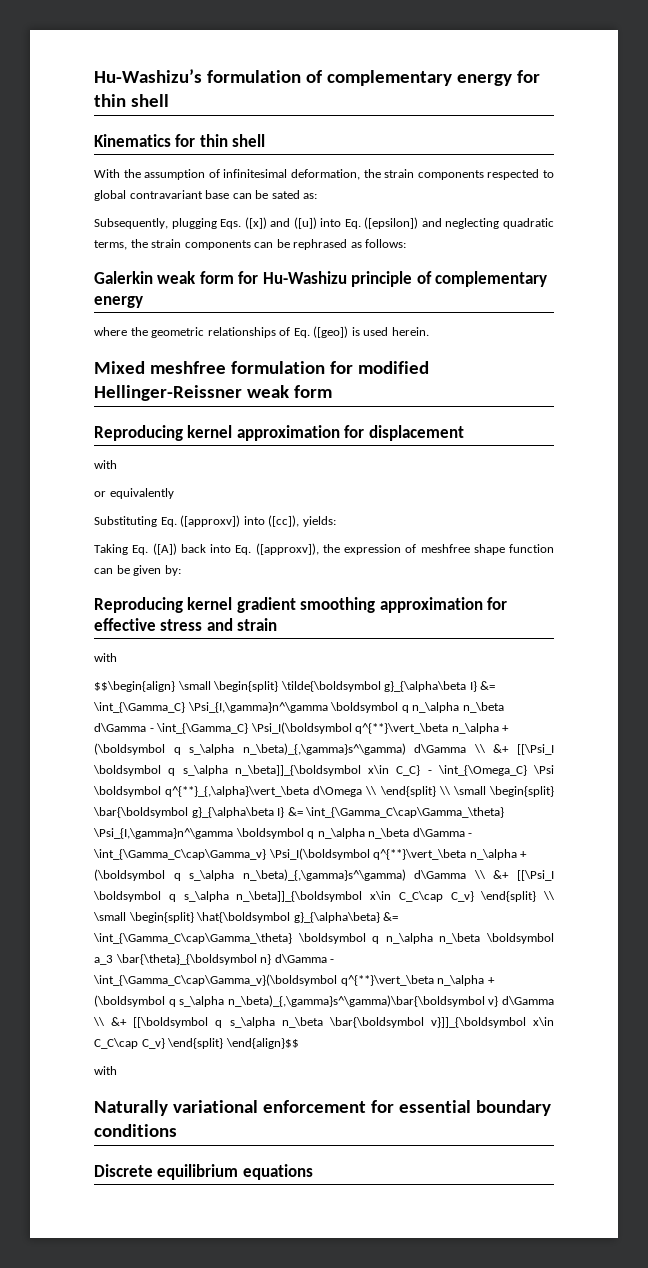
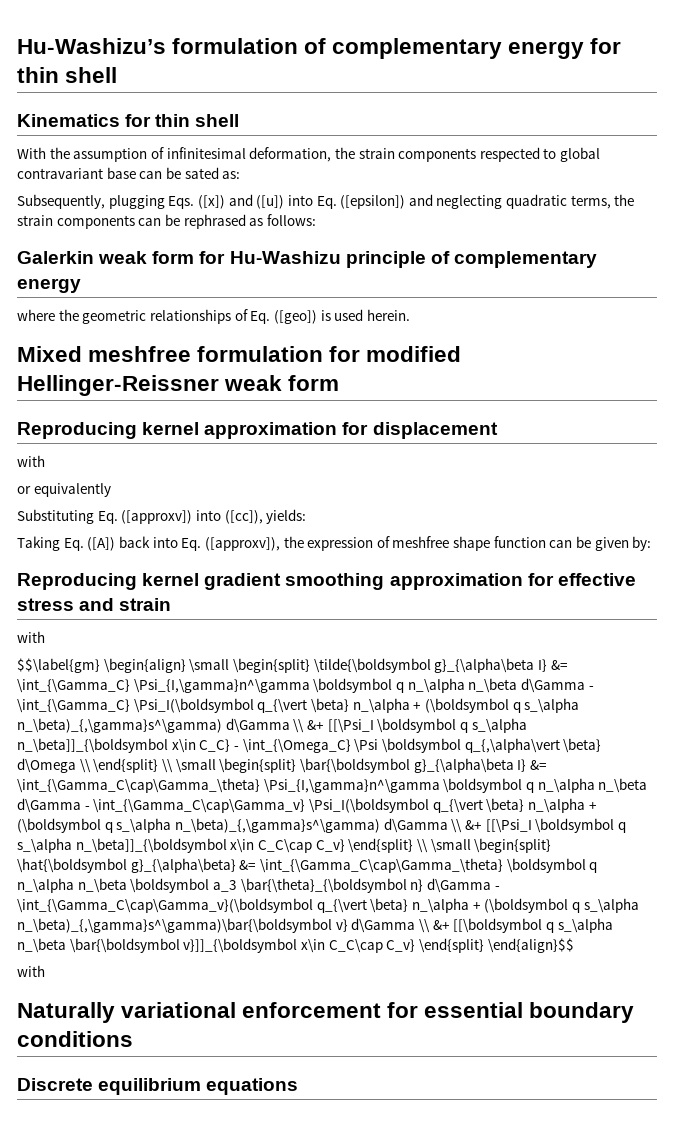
- $$\begin{align} \small \begin{split} \tilde{\boldsymbol g}_{\alpha\beta I} &= \int_{\Gamma_C} \Psi_{I,\gamma}n^\gamma \boldsymbol q n_\alpha n_\beta d\Gamma - \int_{\Gamma_C} \Psi_I(\boldsymbol q^{**}\vert_\beta n_\alpha + (\boldsymbol q s_\alpha n_\beta)_{,\gamma}s^\gamma) d\Gamma \\ &+ [[\Psi_I \boldsymbol q s_\alpha n_\beta]]_{\boldsymbol x\in C_C} - \int_{\Omega_C} \Psi \boldsymbol q^{**}_{,\alpha}\vert_\beta d\Omega \\ \end{split} \\ \small \begin{split} \bar{\boldsymbol g}_{\alpha\beta I} &= \int_{\Gamma_C\cap\Gamma_\theta} \Psi_{I,\gamma}n^\gamma \boldsymbol q n_\alpha n_\beta d\Gamma - \int_{\Gamma_C\cap\Gamma_v} \Psi_I(\boldsymbol q^{**}\vert_\beta n_\alpha + (\boldsymbol q s_\alpha n_\beta)_{,\gamma}s^\gamma) d\Gamma \\ &+ [[\Psi_I \boldsymbol q s_\alpha n_\beta]]_{\boldsymbol x\in C_C\cap C_v} \end{split} \\ \small \begin{split} \hat{\boldsymbol g}_{\alpha\beta} &= \int_{\Gamma_C\cap\Gamma_\theta} \boldsymbol q n_\alpha n_\beta \boldsymbol a_3 \bar{\theta}_{\boldsymbol n} d\Gamma - \int_{\Gamma_C\cap\Gamma_v}(\boldsymbol q^{**}\vert_\beta n_\alpha + (\boldsymbol q s_\alpha n_\beta)_{,\gamma}s^\gamma)\bar{\boldsymbol v} d\Gamma \\ &+ [[\boldsymbol q s_\alpha n_\beta \bar{\boldsymbol v}]]_{\boldsymbol x\in C_C\cap C_v} \end{split} \end{align}$$
+ $$\label{gm} \begin{align} \small \begin{split} \tilde{\boldsymbol g}_{\alpha\beta I} &= \int_{\Gamma_C} \Psi_{I,\gamma}n^\gamma \boldsymbol q n_\alpha n_\beta d\Gamma - \int_{\Gamma_C} \Psi_I(\boldsymbol q_{\vert \beta} n_\alpha + (\boldsymbol q s_\alpha n_\beta)_{,\gamma}s^\gamma) d\Gamma \\ &+ [[\Psi_I \boldsymbol q s_\alpha n_\beta]]_{\boldsymbol x\in C_C} - \int_{\Omega_C} \Psi \boldsymbol q_{,\alpha\vert \beta} d\Omega \\ \end{split} \\ \small \begin{split} \bar{\boldsymbol g}_{\alpha\beta I} &= \int_{\Gamma_C\cap\Gamma_\theta} \Psi_{I,\gamma}n^\gamma \boldsymbol q n_\alpha n_\beta d\Gamma - \int_{\Gamma_C\cap\Gamma_v} \Psi_I(\boldsymbol q_{\vert \beta} n_\alpha + (\boldsymbol q s_\alpha n_\beta)_{,\gamma}s^\gamma) d\Gamma \\ &+ [[\Psi_I \boldsymbol q s_\alpha n_\beta]]_{\boldsymbol x\in C_C\cap C_v} \end{split} \\ \small \begin{split} \hat{\boldsymbol g}_{\alpha\beta} &= \int_{\Gamma_C\cap\Gamma_\theta} \boldsymbol q n_\alpha n_\beta \boldsymbol a_3 \bar{\theta}_{\boldsymbol n} d\Gamma - \int_{\Gamma_C\cap\Gamma_v}(\boldsymbol q_{\vert \beta} n_\alpha + (\boldsymbol q s_\alpha n_\beta)_{,\gamma}s^\gamma)\bar{\boldsymbol v} d\Gamma \\ &+ [[\boldsymbol q s_\alpha n_\beta \bar{\boldsymbol v}]]_{\boldsymbol x\in C_C\cap C_v} \end{split} \end{align}$$

